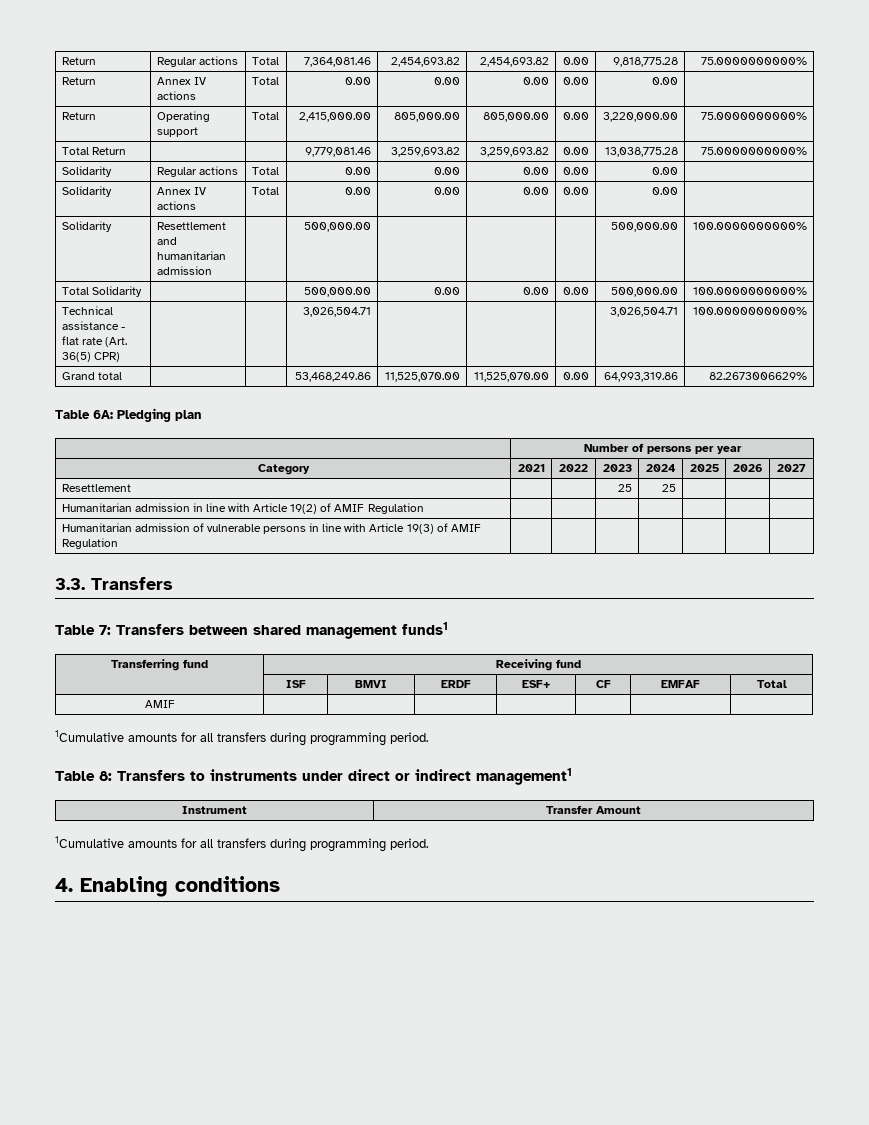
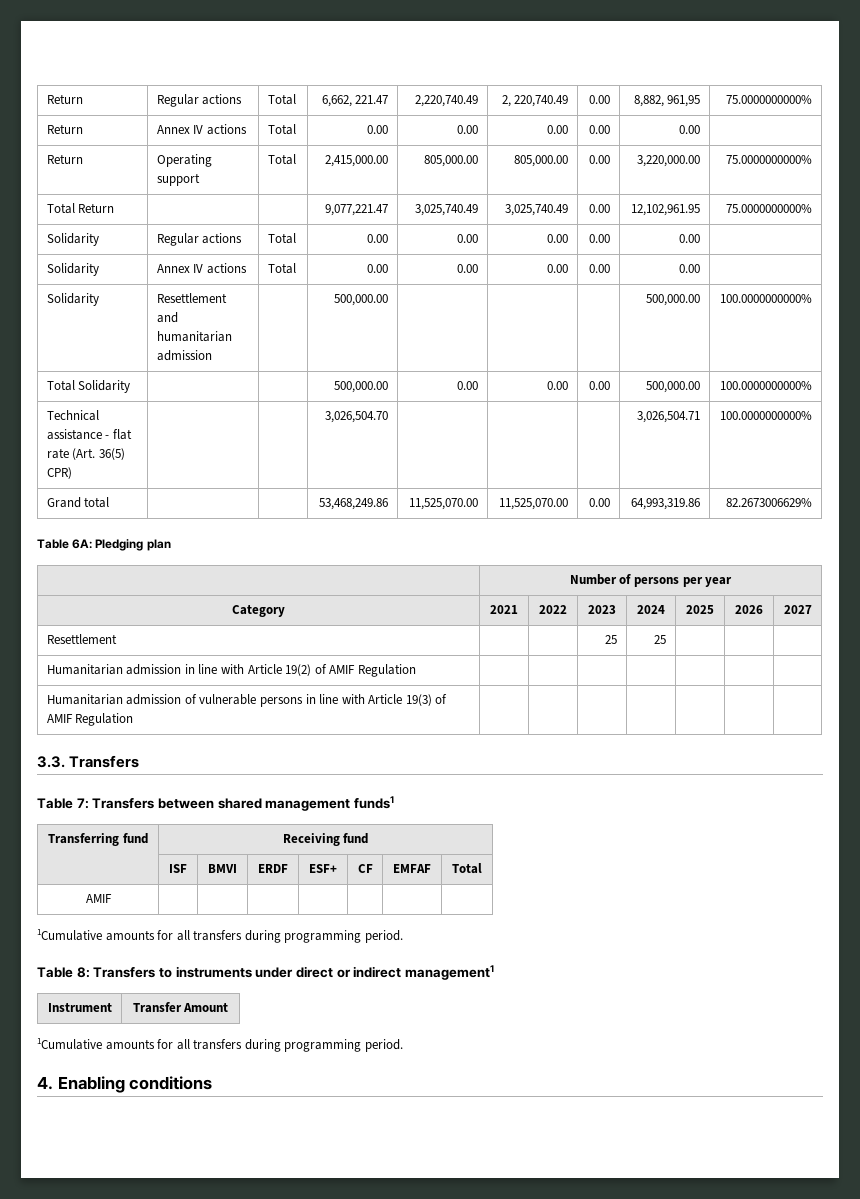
- Return | Regular actions | Total | 7,364,081.46 | 2,454,693.82 | 2,454,693.82 | 0.00 | 9,818,775.28 | 75.0000000000%
+ Return | Regular actions | Total | 6,662, 221.47 | 2,220,740.49 | 2, 220,740.49 | 0.00 | 8,882, 961,95 | 75.0000000000%
- Total Return | | | 9,779,081.46 | 3,259,693.82 | 3,259,693.82 | 0.00 | 13,038,775.28 | 75.0000000000%
+ Total Return | | | 9,077,221.47 | 3,025,740.49 | 3,025,740.49 | 0.00 | 12,102,961.95 | 75.0000000000%
- Technical assistance - flat rate (Art. 36(5) CPR) | | | 3,026,504.71 | | | | 3,026,504.71 | 100.0000000000%
+ Technical assistance - flat rate (Art. 36(5) CPR) | | | 3,026,504.70 | | | | 3,026,504.71 | 100.0000000000%

